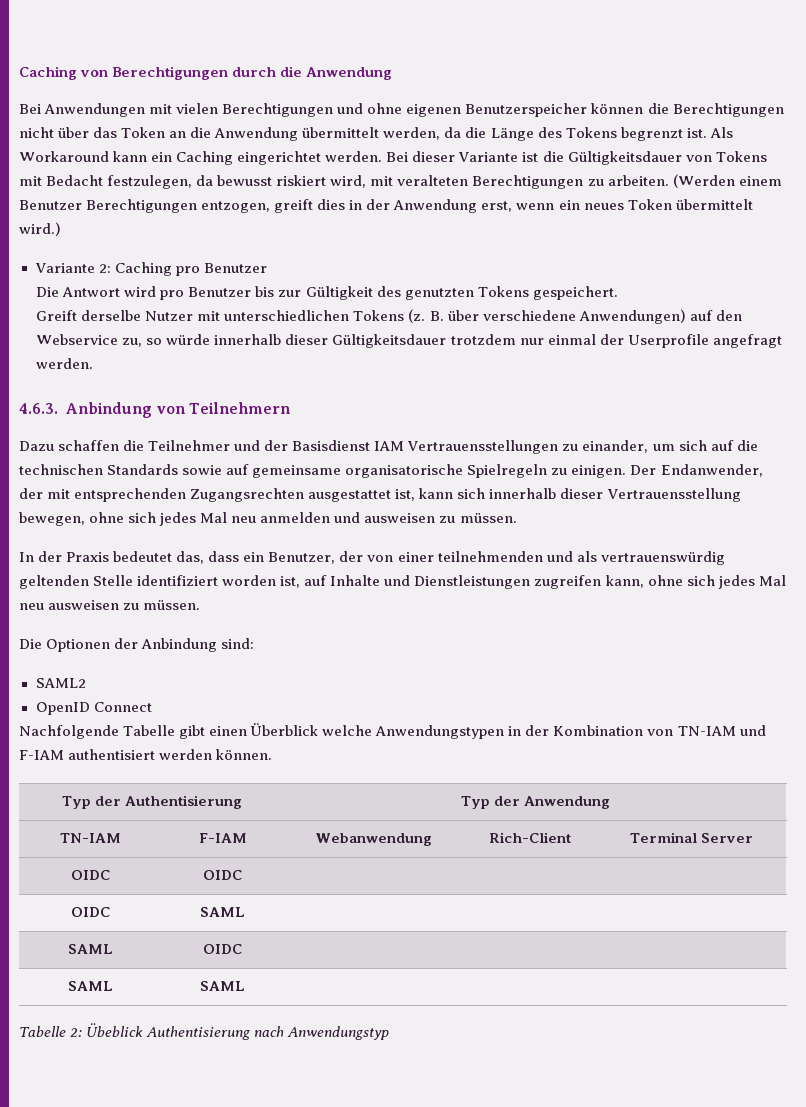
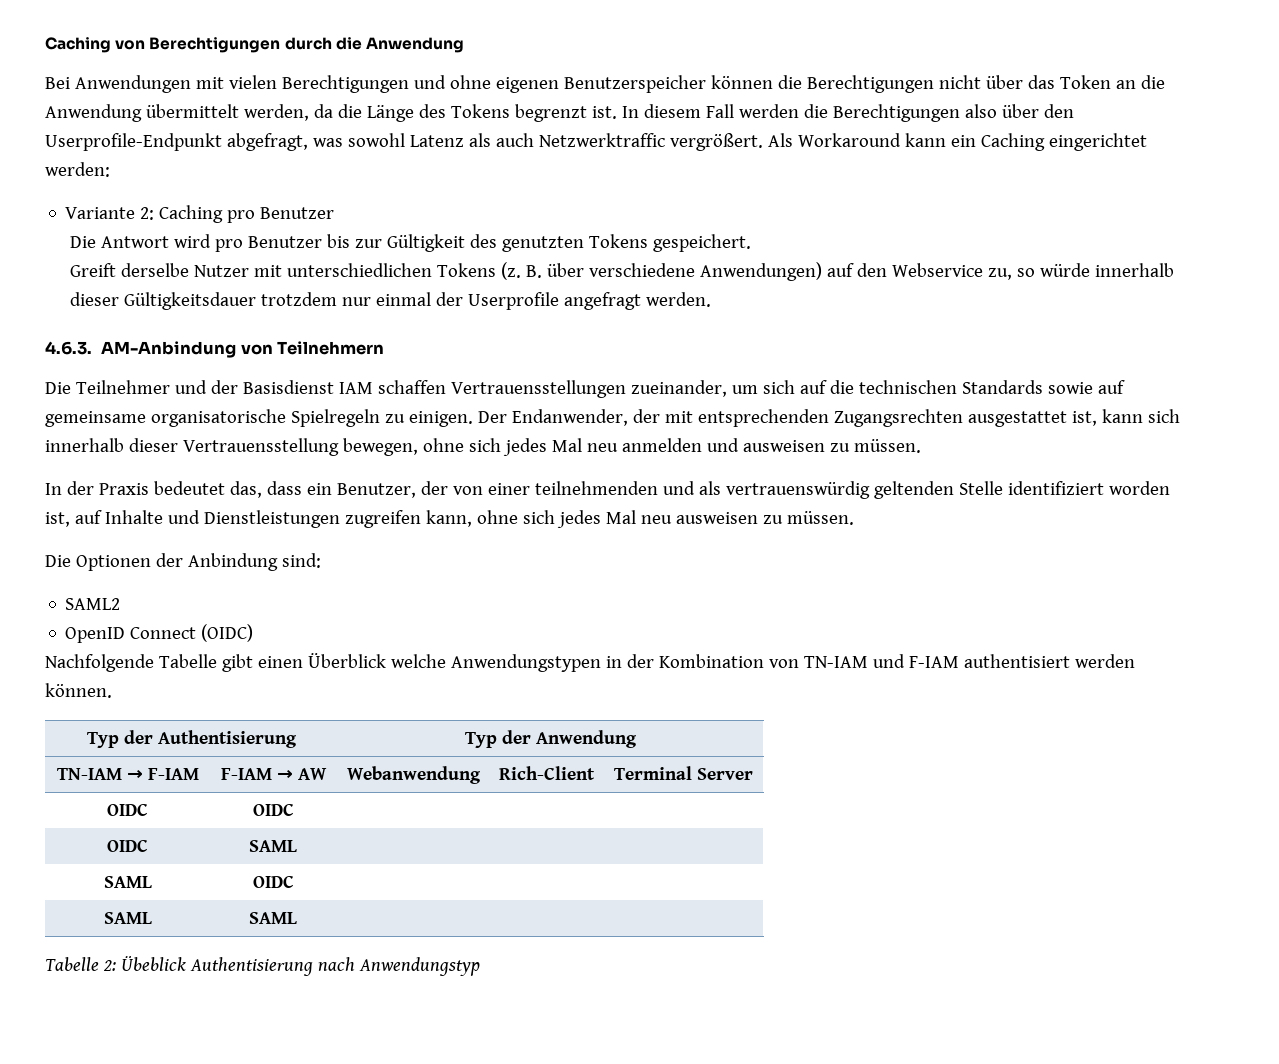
+ In diesem Fall werden die Berechtigungen also über den Userprofile-Endpunkt abgefragt, was sowohl Latenz als auch Netzwerktraffic vergrößert.
- Als Workaround kann ein Caching eingerichtet werden. Bei dieser Variante ist die Gültigkeitsdauer von Tokens mit Bedacht festzulegen, da bewusst riskiert wird, mit veralteten Berechtigungen zu arbeiten. (Werden einem Benutzer Berechtigungen entzogen, greift dies in der Anwendung erst, wenn ein neues Token übermittelt wird.)
+ Als Workaround kann ein Caching eingerichtet werden:
- 4.6.3. Anbindung von Teilnehmern
+ 4.6.3. AM-Anbindung von Teilnehmern
- Dazu schaffen die Teilnehmer und der Basisdienst IAM Vertrauensstellungen zu einander, um sich auf die technischen Standards sowie auf gemeinsame organisatorische Spielregeln zu einigen.
+ Die Teilnehmer und der Basisdienst IAM schaffen Vertrauensstellungen zueinander, um sich auf die technischen Standards sowie auf gemeinsame organisatorische Spielregeln zu einigen.
- OpenID Connect
+ OpenID Connect (OIDC)
- TN-IAM | F-IAM | Webanwendung | Rich-Client | Terminal Server
+ TN-IAM → F-IAM | F-IAM → AW | Webanwendung | Rich-Client | Terminal Server

